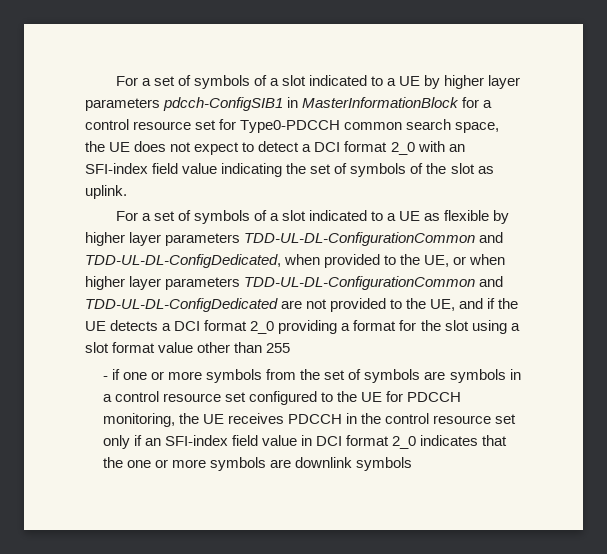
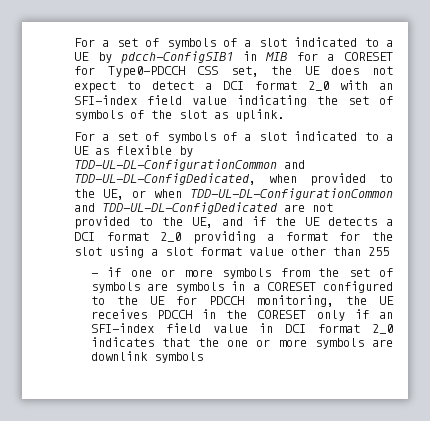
- For a set of symbols of a slot indicated to a UE by higher layer parameters pdcch-ConfigSIB1 in MasterInformationBlock for a control resource set for Type0-PDCCH common search space, the UE does not expect to detect a DCI format 2_0 with an SFI-index field value indicating the set of symbols of the slot as uplink.
+ For a set of symbols of a slot indicated to a UE by pdcch-ConfigSIB1 in MIB for a CORESET for Type0-PDCCH CSS set, the UE does not expect to detect a DCI format 2_0 with an SFI-index field value indicating the set of symbols of the slot as uplink.
- For a set of symbols of a slot indicated to a UE as flexible by higher layer parameters TDD-UL-DL-ConfigurationCommon and TDD-UL-DL-ConfigDedicated, when provided to the UE, or when higher layer parameters TDD-UL-DL-ConfigurationCommon and TDD-UL-DL-ConfigDedicated are not provided to the UE, and if the UE detects a DCI format 2_0 providing a format for the slot using a slot format value other than 255
+ For a set of symbols of a slot indicated to a UE as flexible by TDD-UL-DL-ConfigurationCommon and TDD-UL-DL-ConfigDedicated, when provided to the UE, or when TDD-UL-DL-ConfigurationCommon and TDD-UL-DL-ConfigDedicated are not provided to the UE, and if the UE detects a DCI format 2_0 providing a format for the slot using a slot format value other than 255
- - if one or more symbols from the set of symbols are symbols in a control resource set configured to the UE for PDCCH monitoring, the UE receives PDCCH in the control resource set only if an SFI-index field value in DCI format 2_0 indicates that the one or more symbols are downlink symbols
+ - if one or more symbols from the set of symbols are symbols in a CORESET configured to the UE for PDCCH monitoring, the UE receives PDCCH in the CORESET only if an SFI-index field value in DCI format 2_0 indicates that the one or more symbols are downlink symbols

